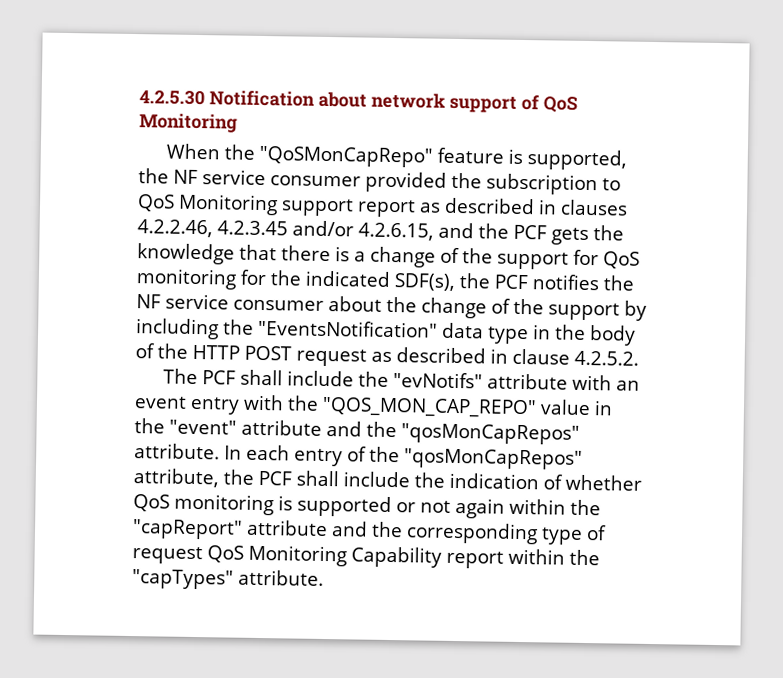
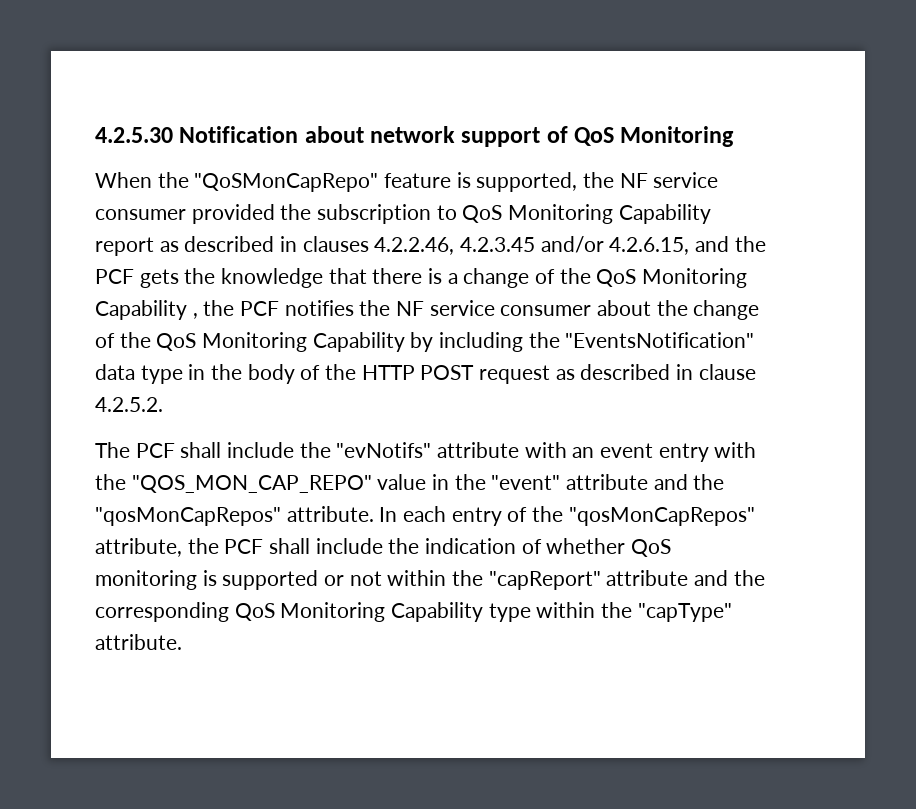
- When the "QoSMonCapRepo" feature is supported, the NF service consumer provided the subscription to QoS Monitoring support report as described in clauses 4.2.2.46, 4.2.3.45 and/or 4.2.6.15, and the PCF gets the knowledge that there is a change of the support for QoS monitoring for the indicated SDF(s), the PCF notifies the NF service consumer about the change of the support by including the "EventsNotification" data type in the body of the HTTP POST request as described in clause 4.2.5.2.
+ When the "QoSMonCapRepo" feature is supported, the NF service consumer provided the subscription to QoS Monitoring Capability report as described in clauses 4.2.2.46, 4.2.3.45 and/or 4.2.6.15, and the PCF gets the knowledge that there is a change of the QoS Monitoring Capability , the PCF notifies the NF service consumer about the change of the QoS Monitoring Capability by including the "EventsNotification" data type in the body of the HTTP POST request as described in clause 4.2.5.2.
- In each entry of the "qosMonCapRepos" attribute, the PCF shall include the indication of whether QoS monitoring is supported or not again within the "capReport" attribute and the corresponding type of request QoS Monitoring Capability report within the "capTypes" attribute.
+ In each entry of the "qosMonCapRepos" attribute, the PCF shall include the indication of whether QoS monitoring is supported or not within the "capReport" attribute and the corresponding QoS Monitoring Capability type within the "capType" attribute.

